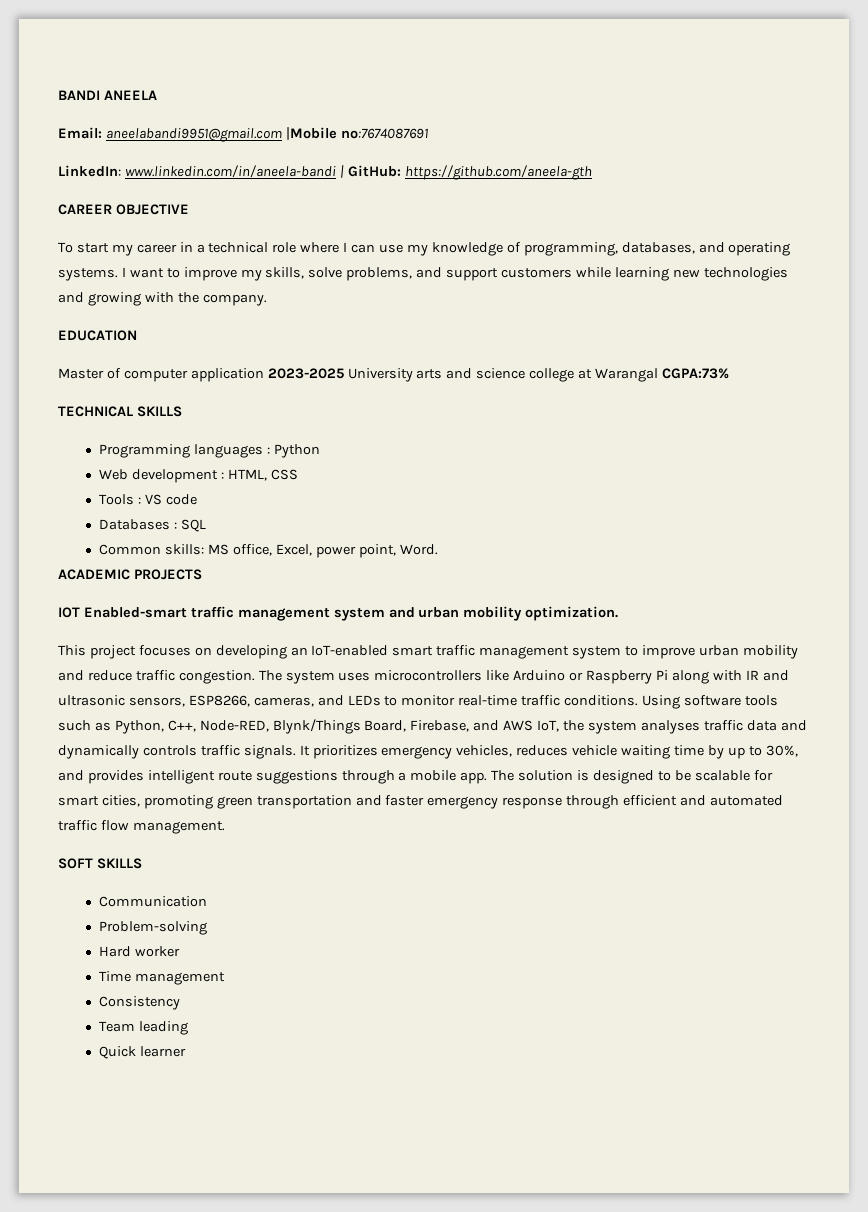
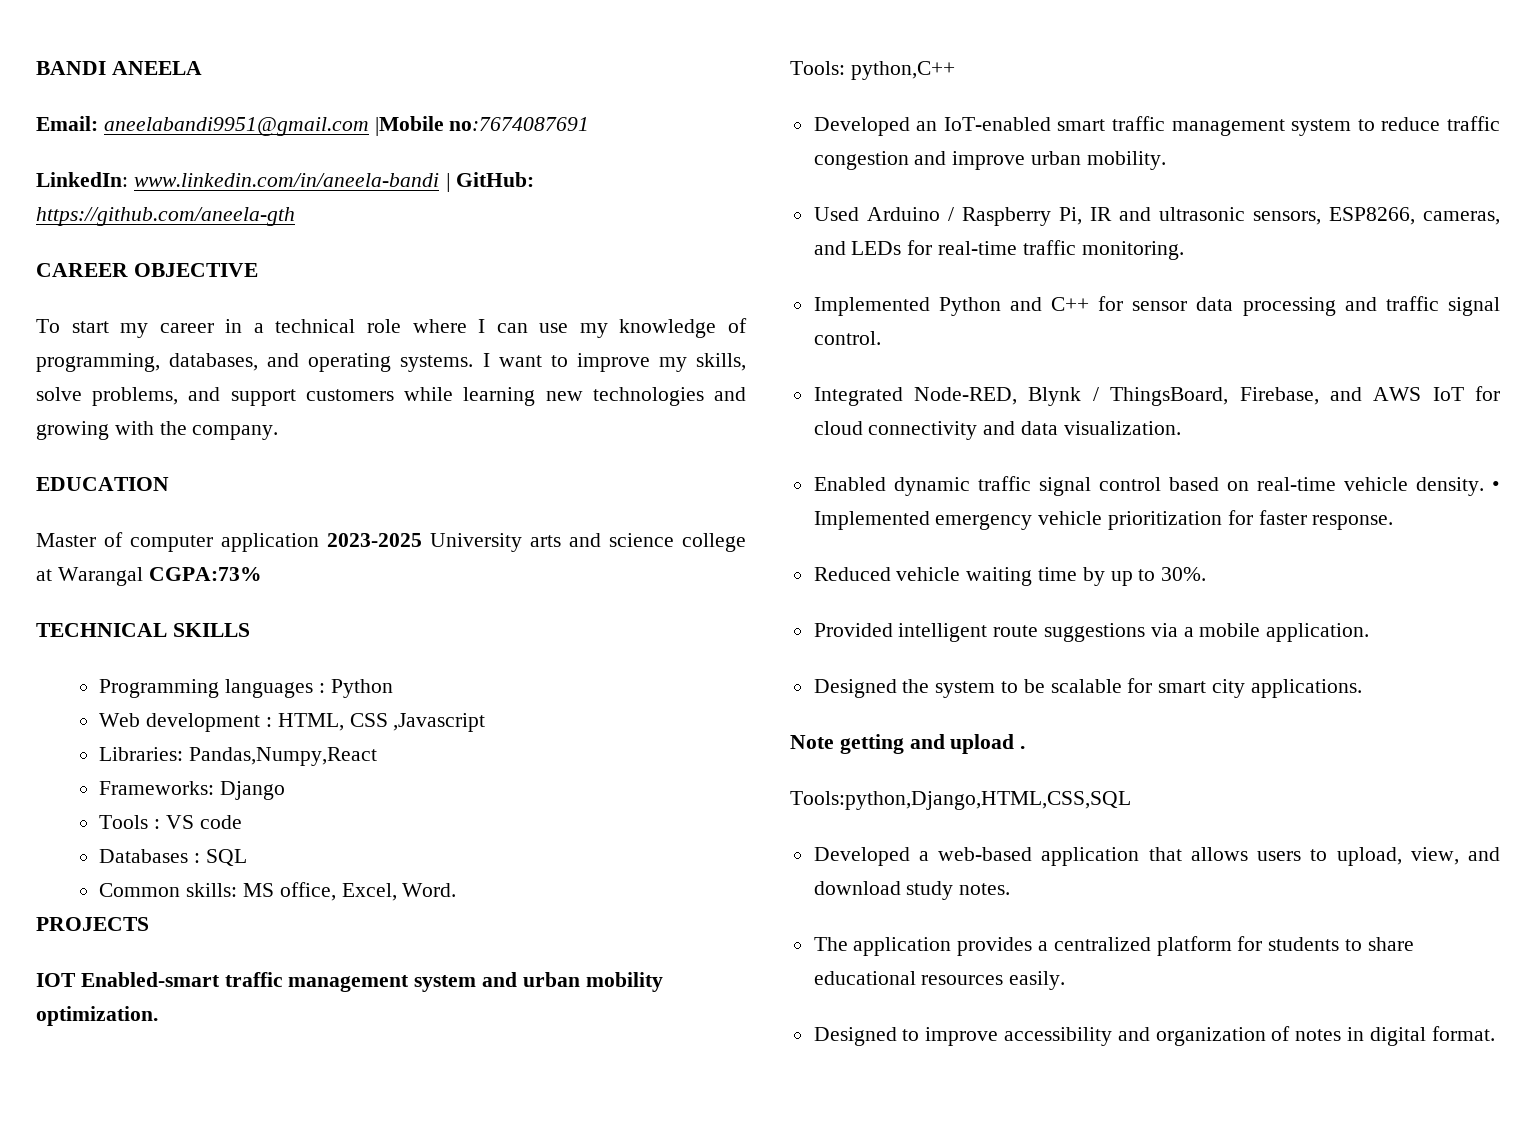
- Web development : HTML, CSS
+ Web development : HTML, CSS ,Javascript
+ Libraries: Pandas,Numpy,React
+ Frameworks: Django
- Common skills: MS office, Excel, power point, Word.
+ Common skills: MS office, Excel, Word.
- ACADEMIC PROJECTS
+ PROJECTS
- This project focuses on developing an IoT-enabled smart traffic management system to improve urban mobility and reduce traffic congestion. The system uses microcontrollers like Arduino or Raspberry Pi along with IR and ultrasonic sensors, ESP8266, cameras, and LEDs to monitor real-time traffic conditions. Using software tools such as Python, C++, Node-RED, Blynk/Things Board, Firebase, and AWS IoT, the system analyses traffic data and dynamically controls traffic signals. It prioritizes emergency vehicles, reduces vehicle waiting time by up to 30%, and provides intelligent route suggestions through a mobile app. The solution is designed to be scalable for smart cities, promoting green transportation and faster emergency response through efficient and automated traffic flow management.
- SOFT SKILLS
- Communication
- Problem-solving
- Hard worker
- Time management
- Consistency
- Team leading
- Quick learner
+ Tools: python,C++
+ Developed an IoT-enabled smart traffic management system to reduce traffic congestion and improve urban mobility.
+ Used Arduino / Raspberry Pi, IR and ultrasonic sensors, ESP8266, cameras, and LEDs for real-time traffic monitoring.
+ Implemented Python and C++ for sensor data processing and traffic signal control.
+ Integrated Node-RED, Blynk / ThingsBoard, Firebase, and AWS IoT for cloud connectivity and data visualization.
+ Enabled dynamic traffic signal control based on real-time vehicle density. • Implemented emergency vehicle prioritization for faster response.
+ Reduced vehicle waiting time by up to 30%.
+ Provided intelligent route suggestions via a mobile application.
+ Designed the system to be scalable for smart city applications.
+ Note getting and upload .
+ Tools:python,Django,HTML,CSS,SQL
+ Developed a web-based application that allows users to upload, view, and download study notes.
+ The application provides a centralized platform for students to share educational resources easily.
+ Designed to improve accessibility and organization of notes in digital format.

